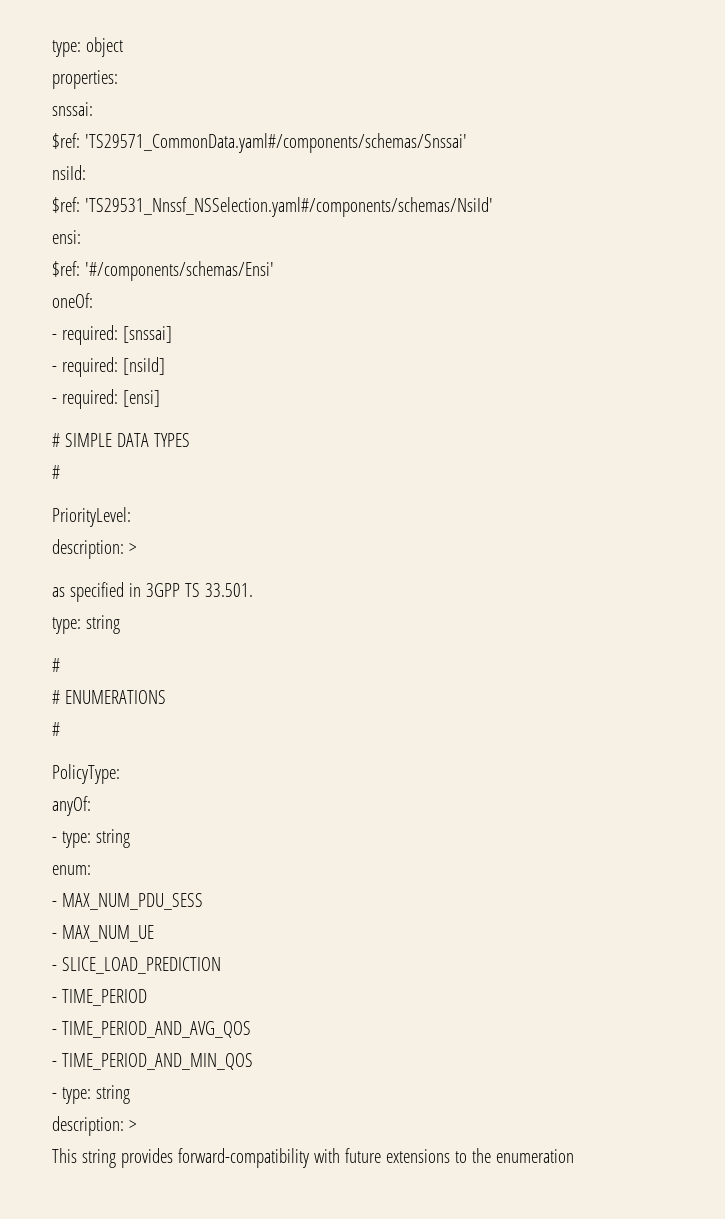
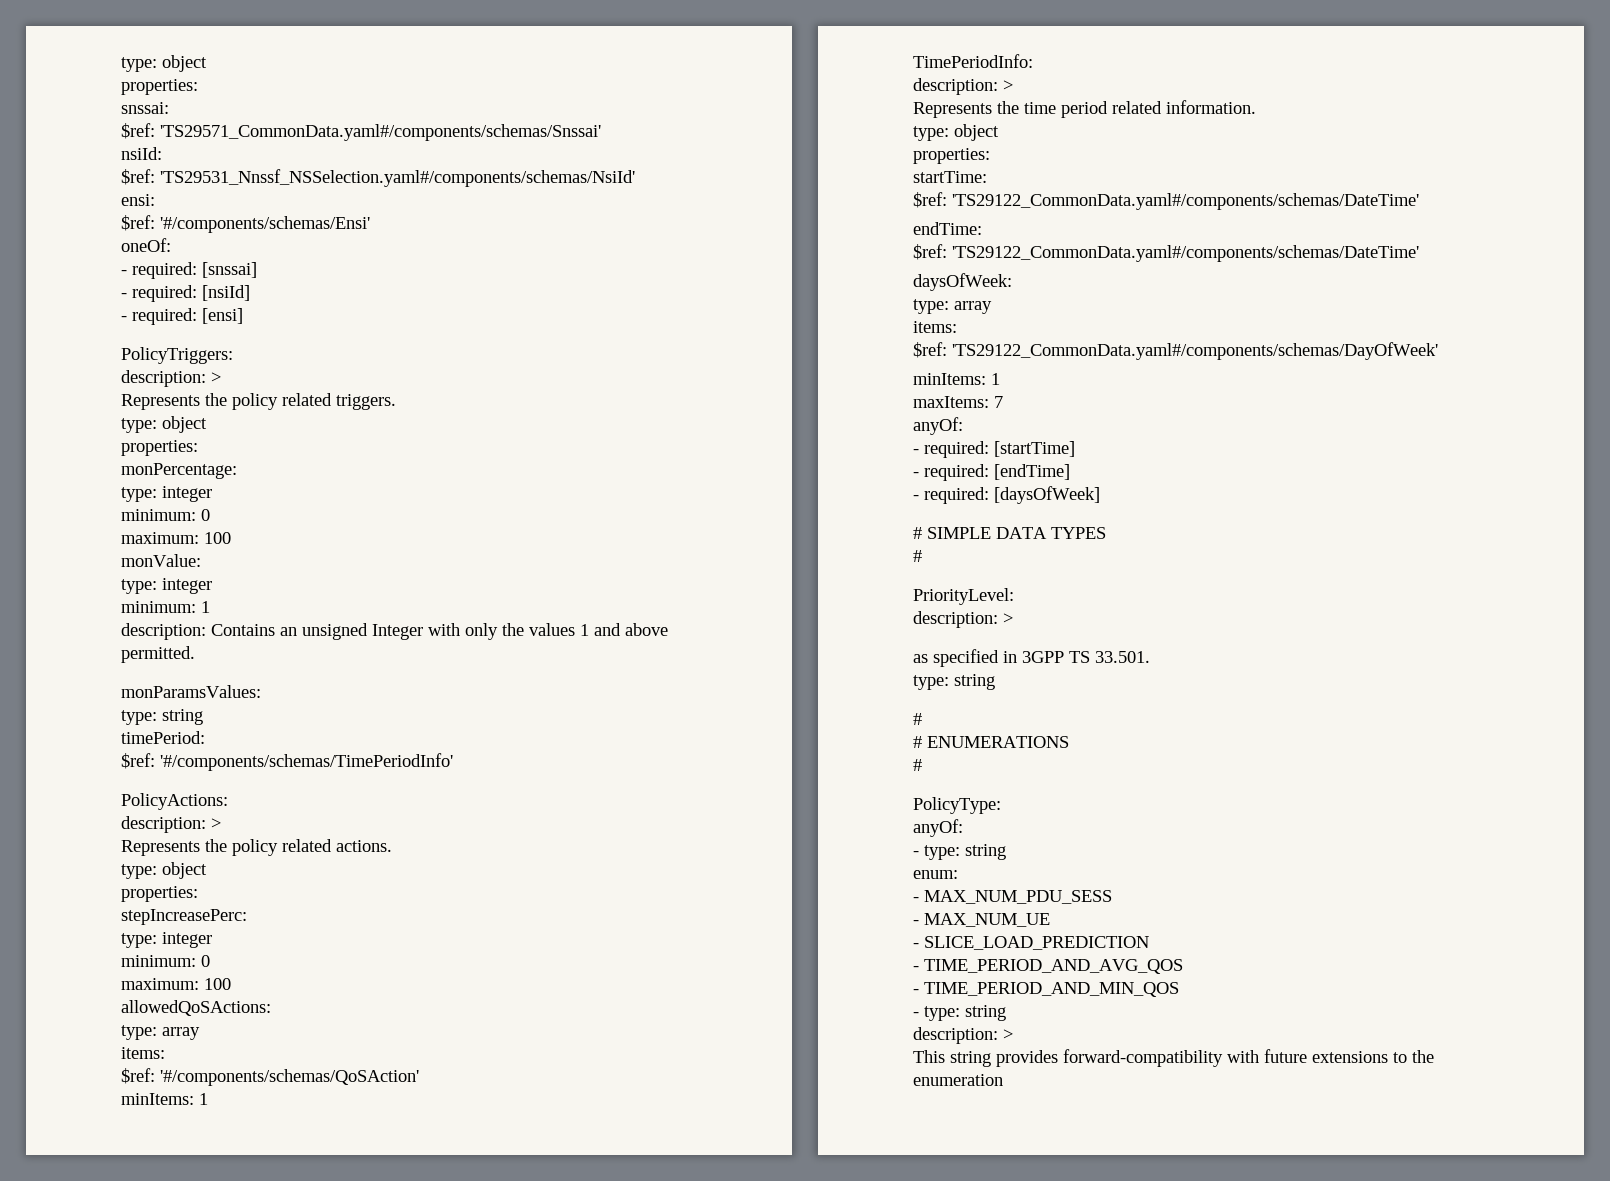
+ PolicyTriggers:
+ description: >
+ Represents the policy related triggers.
+ type: object
+ properties:
+ monPercentage:
+ type: integer
+ minimum: 0
+ maximum: 100
+ monValue:
+ type: integer
+ minimum: 1
+ description: Contains an unsigned Integer with only the values 1 and above permitted.
+ monParamsValues:
+ type: string
+ timePeriod:
+ $ref: '#/components/schemas/TimePeriodInfo'
+ PolicyActions:
+ description: >
+ Represents the policy related actions.
+ type: object
+ properties:
+ stepIncreasePerc:
+ type: integer
+ minimum: 0
+ maximum: 100
+ allowedQoSActions:
+ type: array
+ items:
+ $ref: '#/components/schemas/QoSAction'
+ minItems: 1
+ TimePeriodInfo:
+ description: >
+ Represents the time period related information.
+ type: object
+ properties:
+ startTime:
+ $ref: 'TS29122_CommonData.yaml#/components/schemas/DateTime'
+ endTime:
+ $ref: 'TS29122_CommonData.yaml#/components/schemas/DateTime'
+ daysOfWeek:
+ type: array
+ items:
+ $ref: 'TS29122_CommonData.yaml#/components/schemas/DayOfWeek'
+ minItems: 1
+ maxItems: 7
+ anyOf:
+ - required: [startTime]
+ - required: [endTime]
+ - required: [daysOfWeek]
- - TIME_PERIOD

